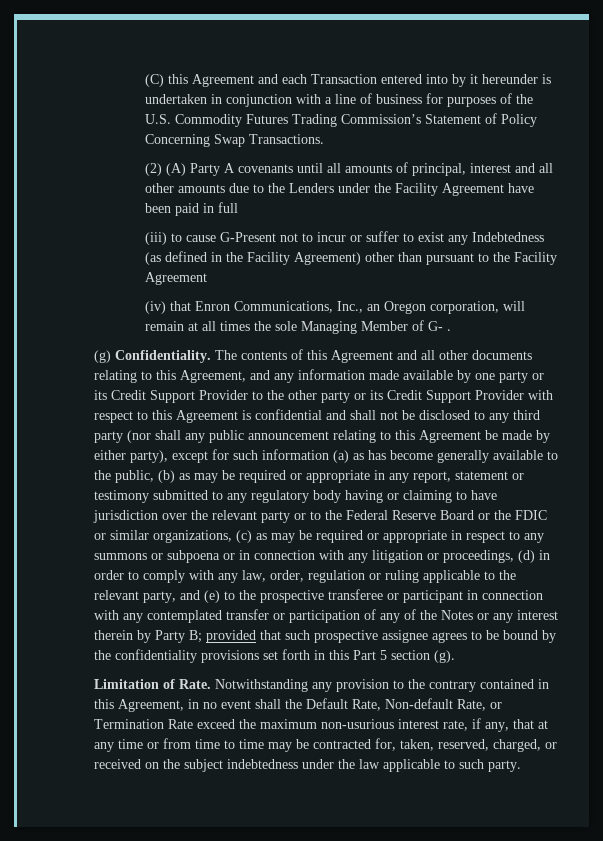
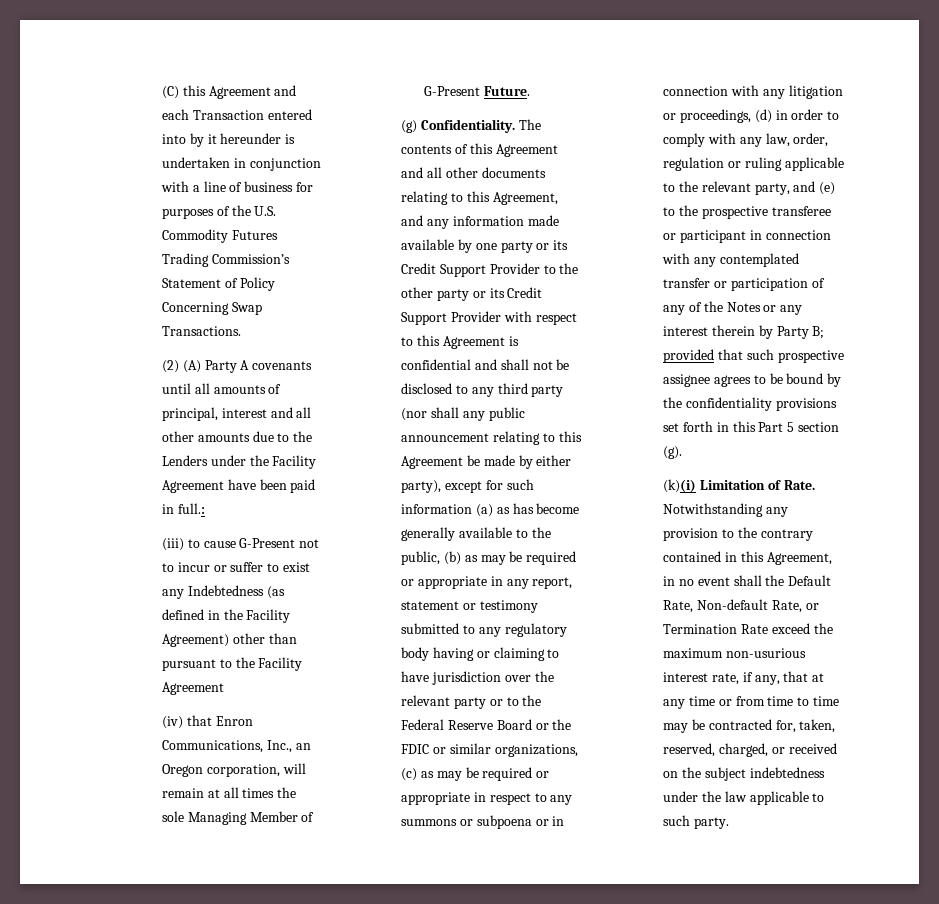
- (2) (A) Party A covenants until all amounts of principal, interest and all other amounts due to the Lenders under the Facility Agreement have been paid in full
+ (2) (A) Party A covenants until all amounts of principal, interest and all other amounts due to the Lenders under the Facility Agreement have been paid in full.:
- (iv) that Enron Communications, Inc., an Oregon corporation, will remain at all times the sole Managing Member of G- .
+ (iv) that Enron Communications, Inc., an Oregon corporation, will remain at all times the sole Managing Member of G-Present Future.
- Limitation of Rate.
+ (k)(i) Limitation of Rate.

